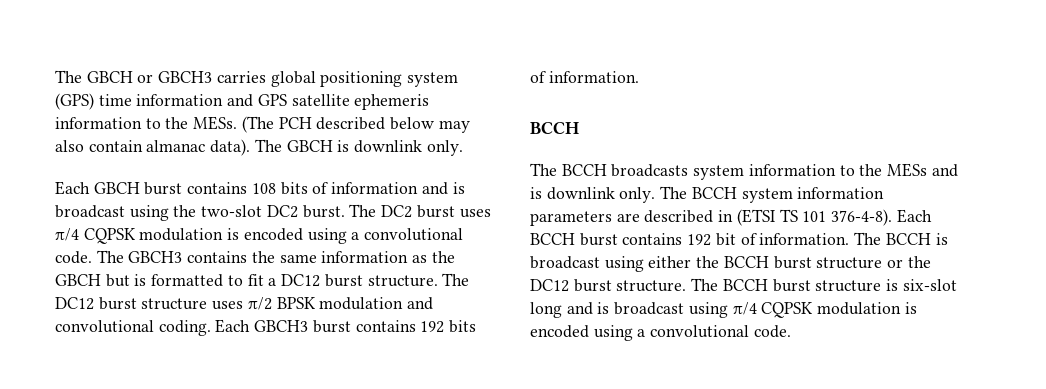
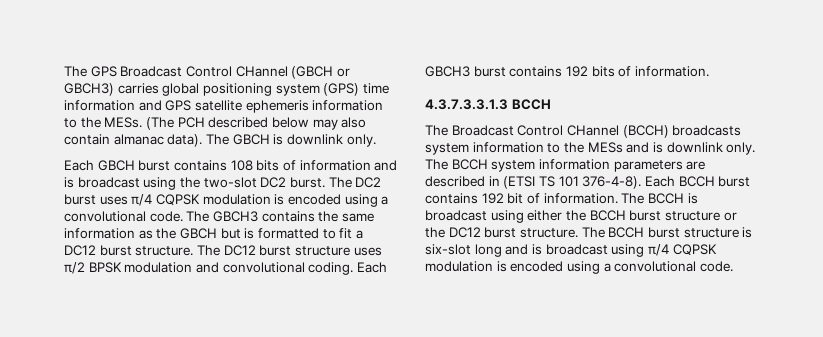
- The GBCH or GBCH3 carries global positioning system (GPS) time information and GPS satellite ephemeris information to the MESs.
+ The GPS Broadcast Control CHannel (GBCH or GBCH3) carries global positioning system (GPS) time information and GPS satellite ephemeris information to the MESs.
  Each GBCH3 burst contains 192 bits of information.
- BCCH
+ 4.3.7.3.3.1.3 BCCH
- The BCCH broadcasts system information to the MESs and is downlink only.
+ The Broadcast Control CHannel (BCCH) broadcasts system information to the MESs and is downlink only.

